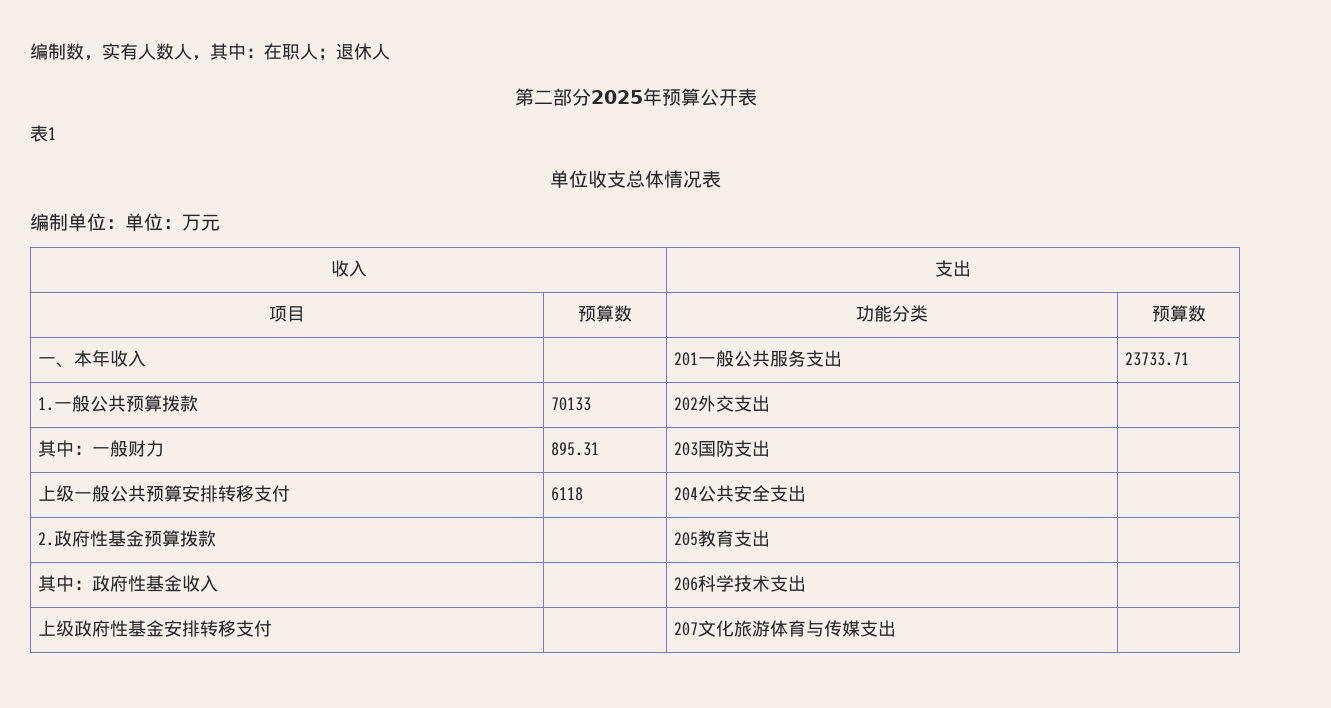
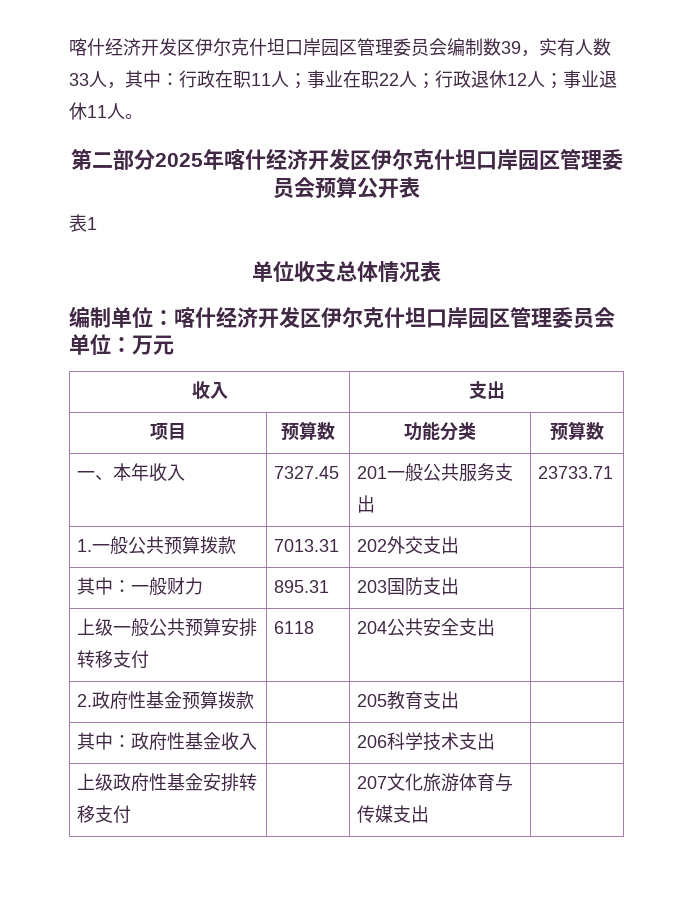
- 编制数，实有人数人，其中：在职人；退休人
- 第二部分2025年预算公开表
+ 喀什经济开发区伊尔克什坦口岸园区管理委员会编制数39，实有人数33人，其中：行政在职11人；事业在职22人；行政退休12人；事业退休11人。
+ 第二部分2025年喀什经济开发区伊尔克什坦口岸园区管理委员会预算公开表
- 编制单位：单位：万元
+ 编制单位：喀什经济开发区伊尔克什坦口岸园区管理委员会单位：万元
- 一、本年收入 | | 201一般公共服务支出 | 23733.71
+ 一、本年收入 | 7327.45 | 201一般公共服务支出 | 23733.71
- 1.一般公共预算拨款 | 70133 | 202外交支出 |
+ 1.一般公共预算拨款 | 7013.31 | 202外交支出 |

